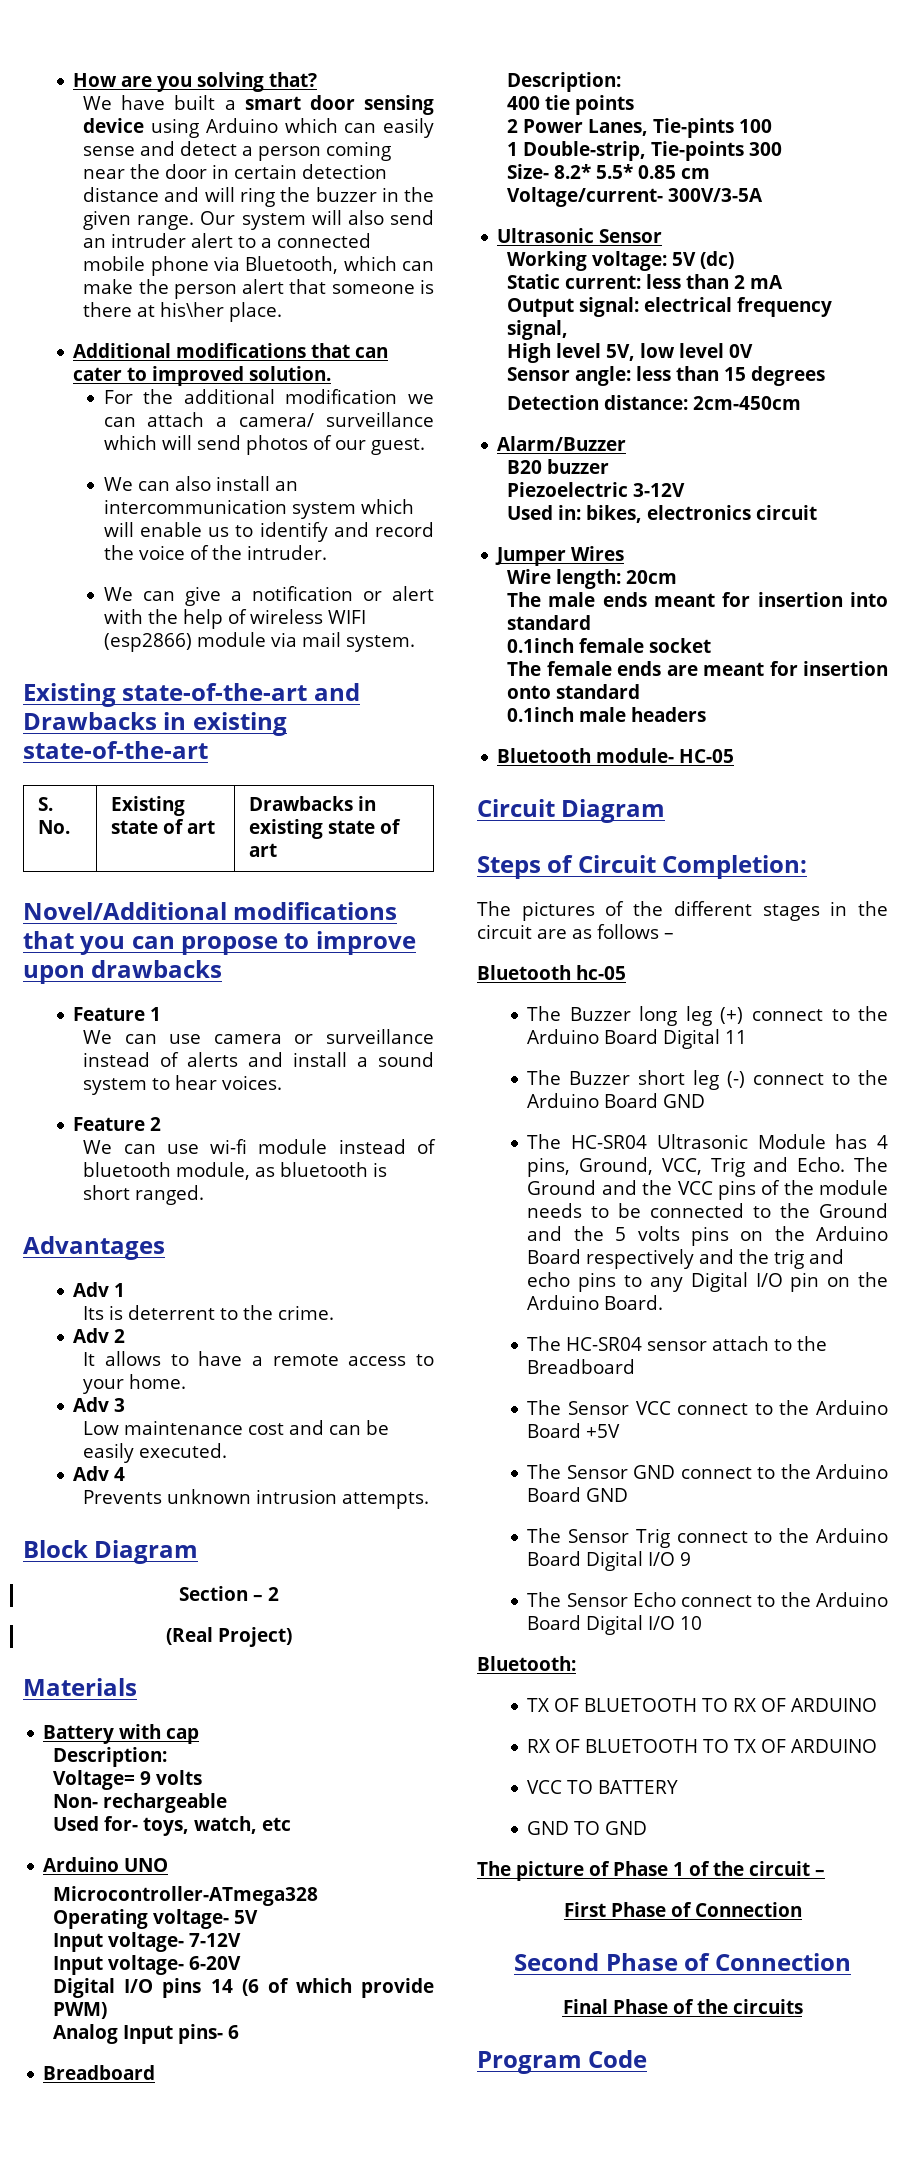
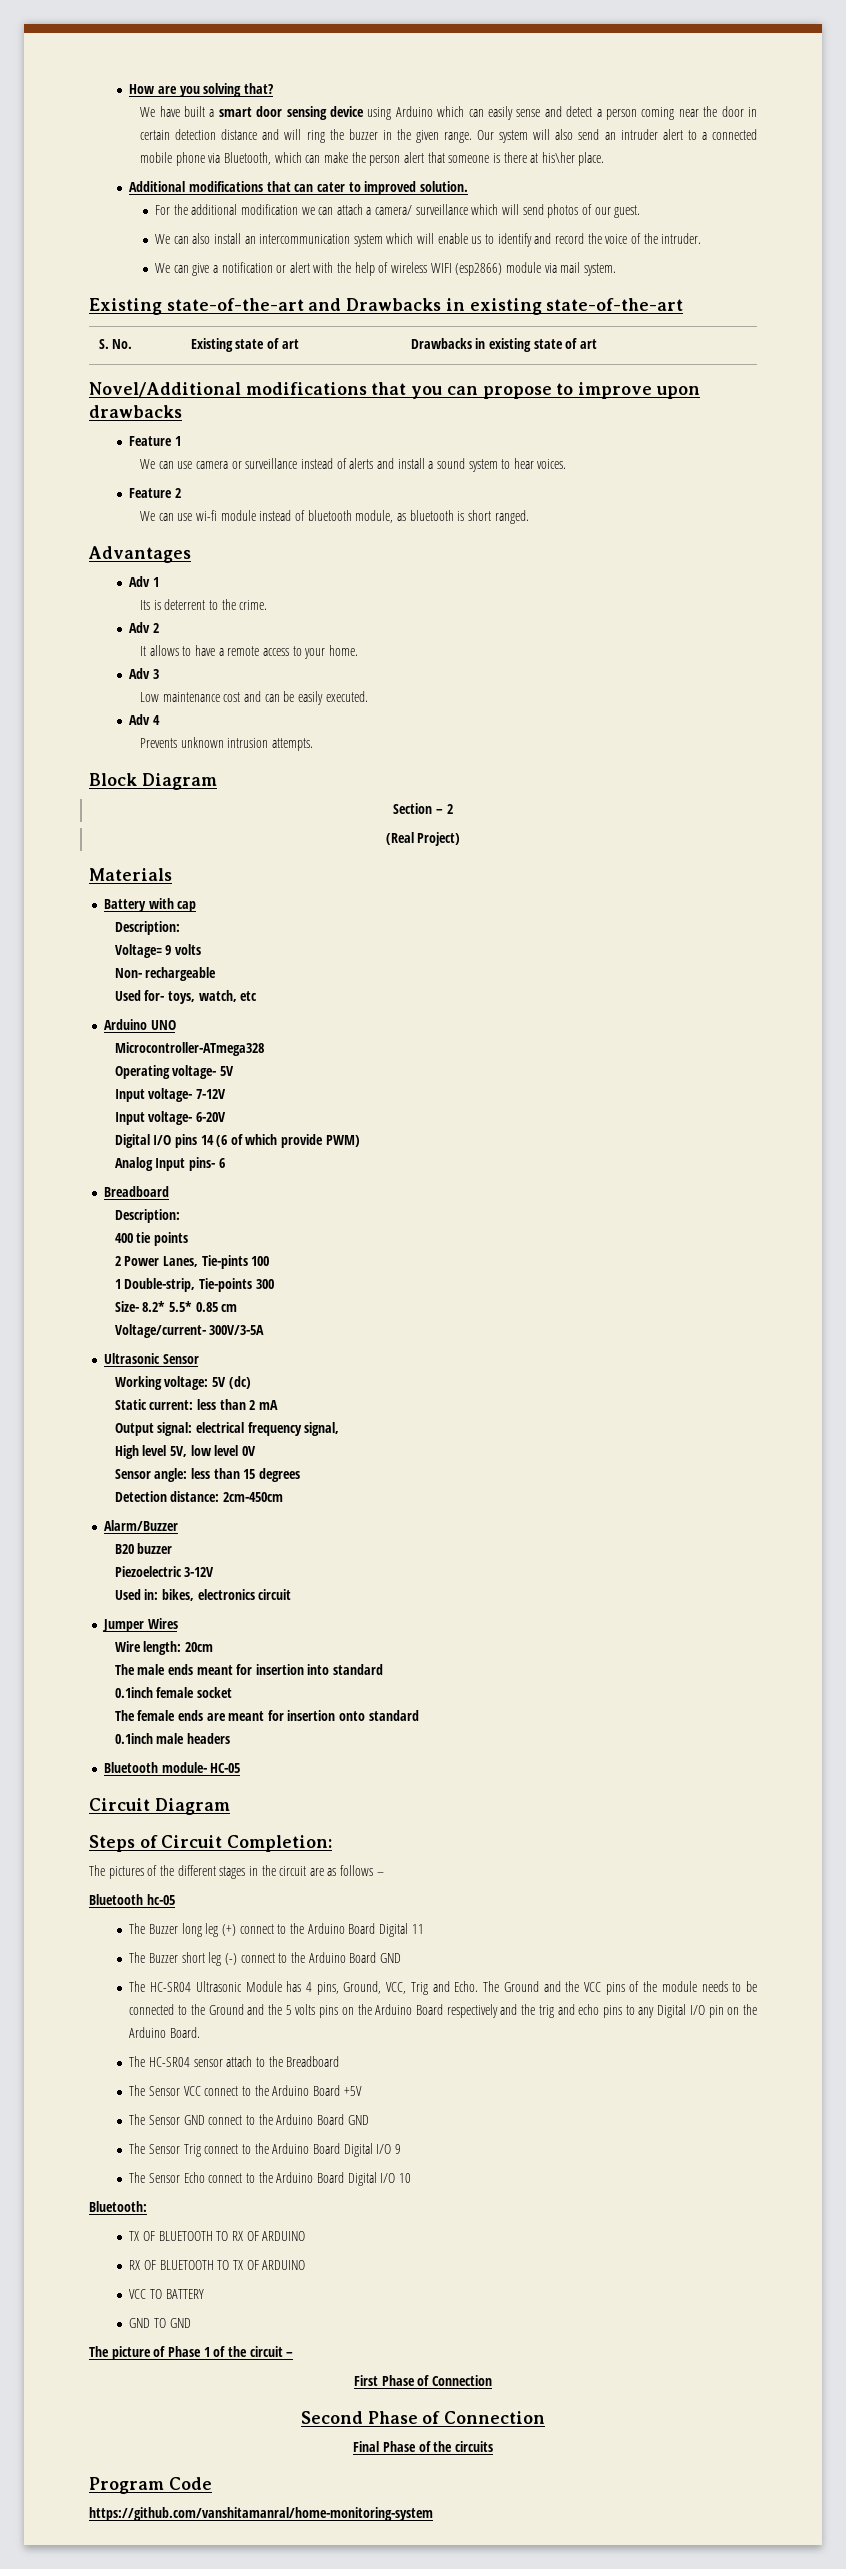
+ https://github.com/vanshitamanral/home-monitoring-system

